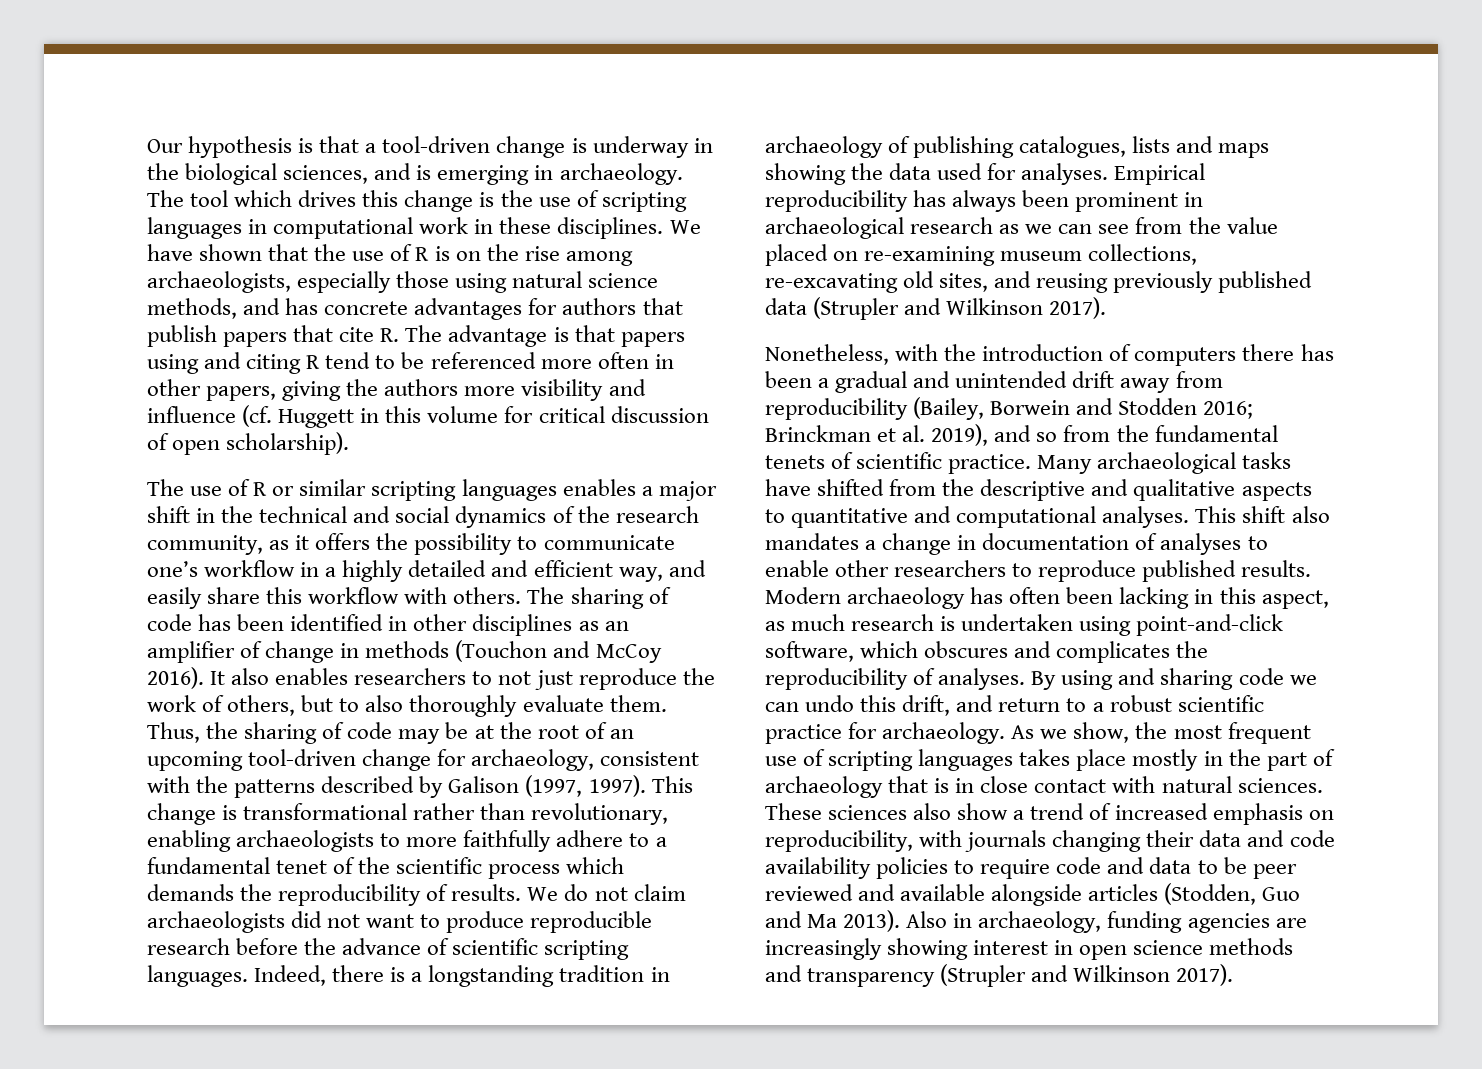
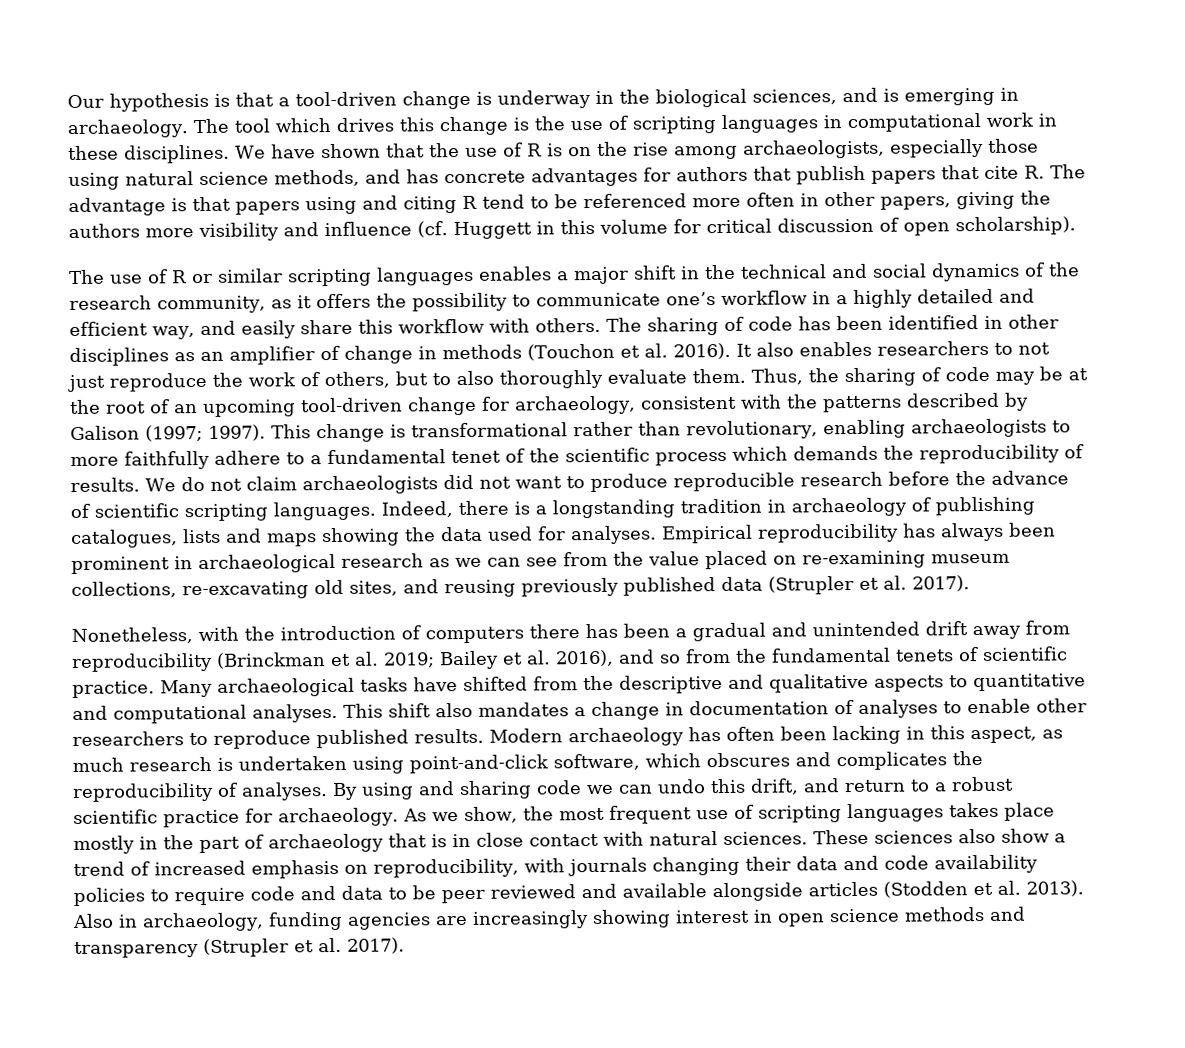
- The sharing of code has been identified in other disciplines as an amplifier of change in methods (Touchon and McCoy 2016).
+ The sharing of code has been identified in other disciplines as an amplifier of change in methods (Touchon et al. 2016).
- Thus, the sharing of code may be at the root of an upcoming tool-driven change for archaeology, consistent with the patterns described by Galison (1997, 1997).
+ Thus, the sharing of code may be at the root of an upcoming tool-driven change for archaeology, consistent with the patterns described by Galison (1997; 1997).
- Empirical reproducibility has always been prominent in archaeological research as we can see from the value placed on re-examining museum collections, re-excavating old sites, and reusing previously published data (Strupler and Wilkinson 2017).
+ Empirical reproducibility has always been prominent in archaeological research as we can see from the value placed on re-examining museum collections, re-excavating old sites, and reusing previously published data (Strupler et al. 2017).
- Nonetheless, with the introduction of computers there has been a gradual and unintended drift away from reproducibility (Bailey, Borwein and Stodden 2016; Brinckman et al. 2019), and so from the fundamental tenets of scientific practice.
+ Nonetheless, with the introduction of computers there has been a gradual and unintended drift away from reproducibility (Brinckman et al. 2019; Bailey et al. 2016), and so from the fundamental tenets of scientific practice.
- These sciences also show a trend of increased emphasis on reproducibility, with journals changing their data and code availability policies to require code and data to be peer reviewed and available alongside articles (Stodden, Guo and Ma 2013).
+ These sciences also show a trend of increased emphasis on reproducibility, with journals changing their data and code availability policies to require code and data to be peer reviewed and available alongside articles (Stodden et al. 2013).
- Also in archaeology, funding agencies are increasingly showing interest in open science methods and transparency (Strupler and Wilkinson 2017).
+ Also in archaeology, funding agencies are increasingly showing interest in open science methods and transparency (Strupler et al. 2017).

